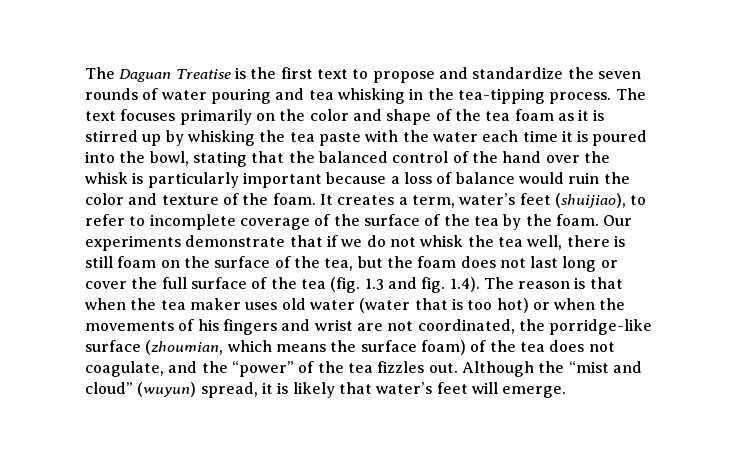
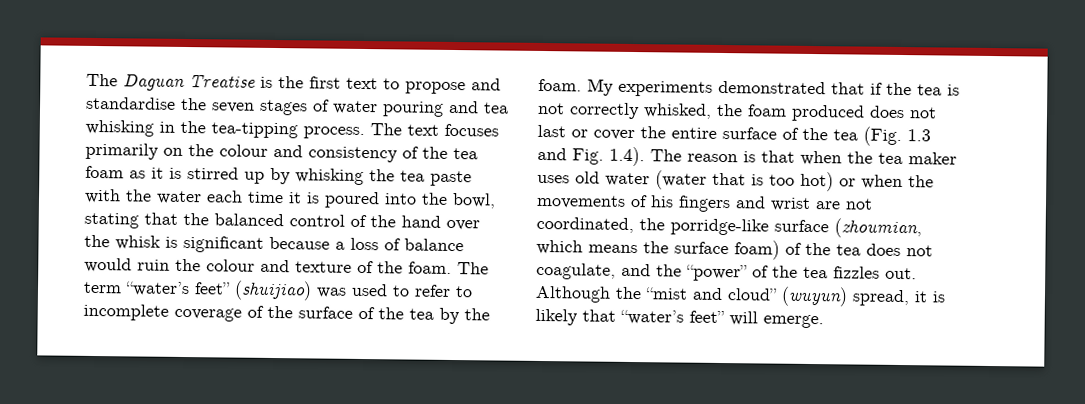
- The Daguan Treatise is the first text to propose and standardize the seven rounds of water pouring and tea whisking in the tea-tipping process.
+ The Daguan Treatise is the first text to propose and standardise the seven stages of water pouring and tea whisking in the tea-tipping process.
- The text focuses primarily on the color and shape of the tea foam as it is stirred up by whisking the tea paste with the water each time it is poured into the bowl, stating that the balanced control of the hand over the whisk is particularly important because a loss of balance would ruin the color and texture of the foam.
+ The text focuses primarily on the colour and consistency of the tea foam as it is stirred up by whisking the tea paste with the water each time it is poured into the bowl, stating that the balanced control of the hand over the whisk is significant because a loss of balance would ruin the colour and texture of the foam.
- It creates a term, water’s feet (shuijiao), to refer to incomplete coverage of the surface of the tea by the foam.
+ The term “water’s feet” (shuijiao) was used to refer to incomplete coverage of the surface of the tea by the foam.
- Our experiments demonstrate that if we do not whisk the tea well, there is still foam on the surface of the tea, but the foam does not last long or cover the full surface of the tea (fig. 1.3 and fig. 1.4). The reason is that when the tea maker uses old water (water that is too hot) or when the movements of his fingers and wrist are not coordinated, the porridge-like surface (zhoumian, which means the surface foam) of the tea does not coagulate, and the “power” of the tea fizzles out.
+ My experiments demonstrated that if the tea is not correctly whisked, the foam produced does not last or cover the entire surface of the tea (Fig. 1.3 and Fig. 1.4). The reason is that when the tea maker uses old water (water that is too hot) or when the movements of his fingers and wrist are not coordinated, the porridge-like surface (zhoumian, which means the surface foam) of the tea does not coagulate, and the “power” of the tea fizzles out.
- Although the “mist and cloud” (wuyun) spread, it is likely that water’s feet will emerge.
+ Although the “mist and cloud” (wuyun) spread, it is likely that “water’s feet” will emerge.

